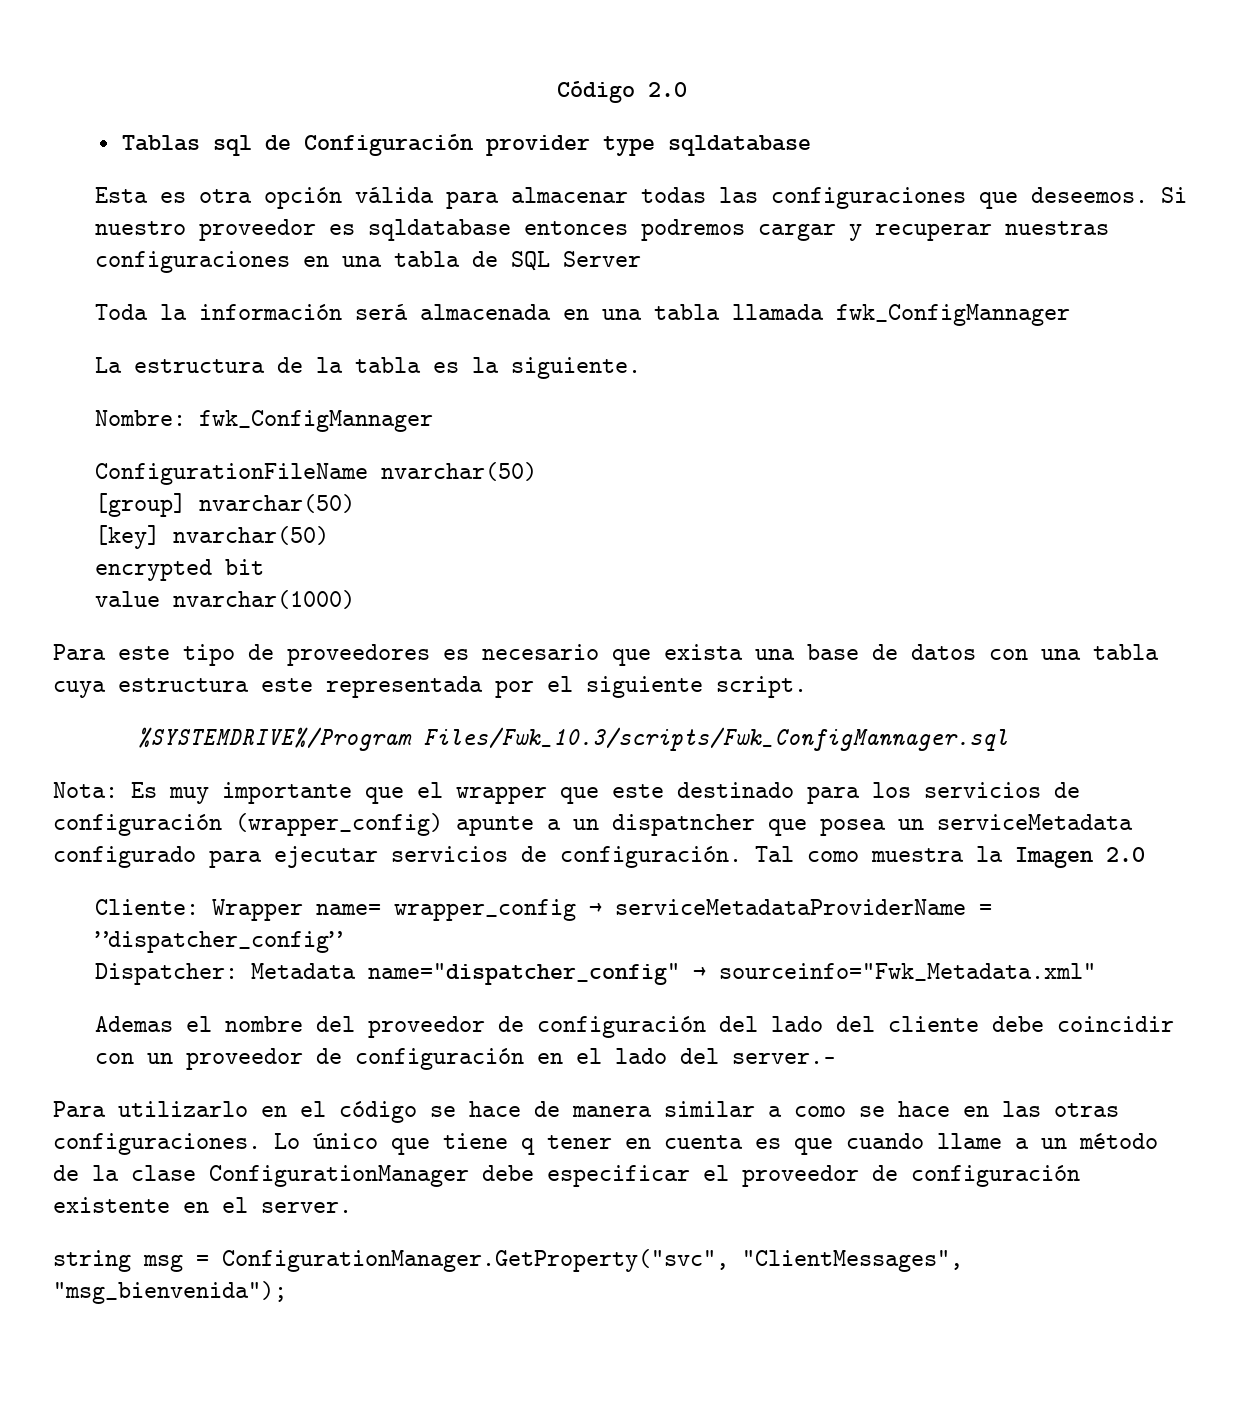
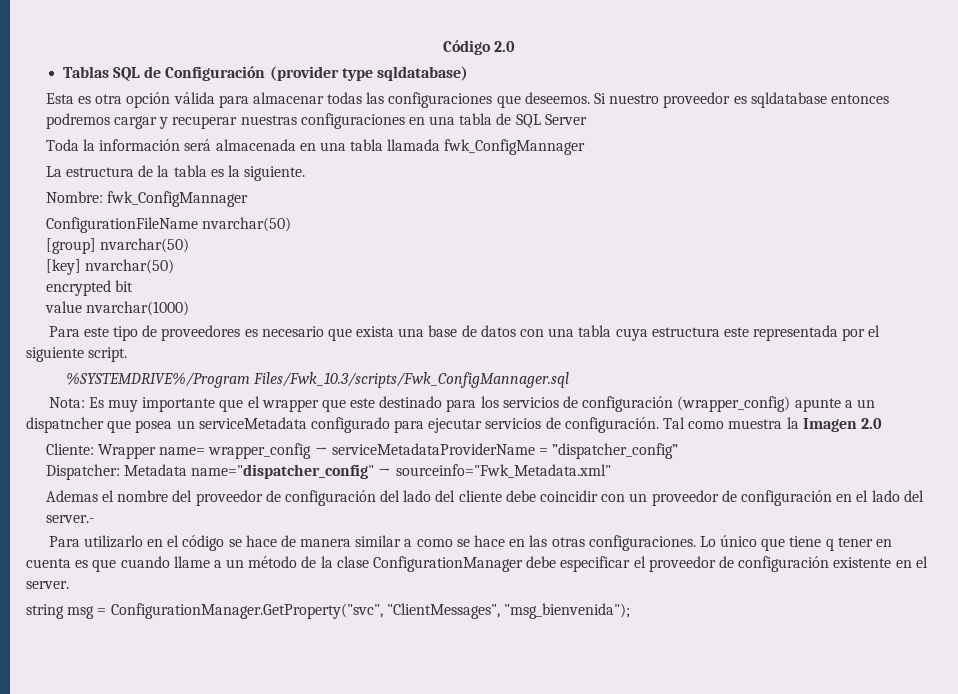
- Tablas sql de Configuración provider type sqldatabase
+ Tablas SQL de Configuración (provider type sqldatabase)

